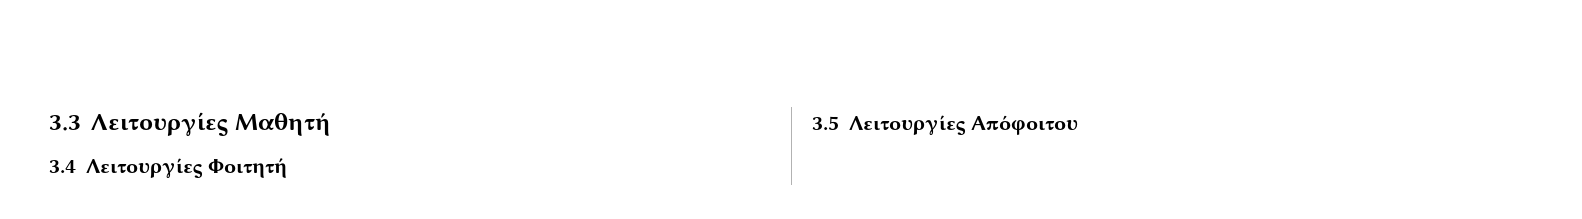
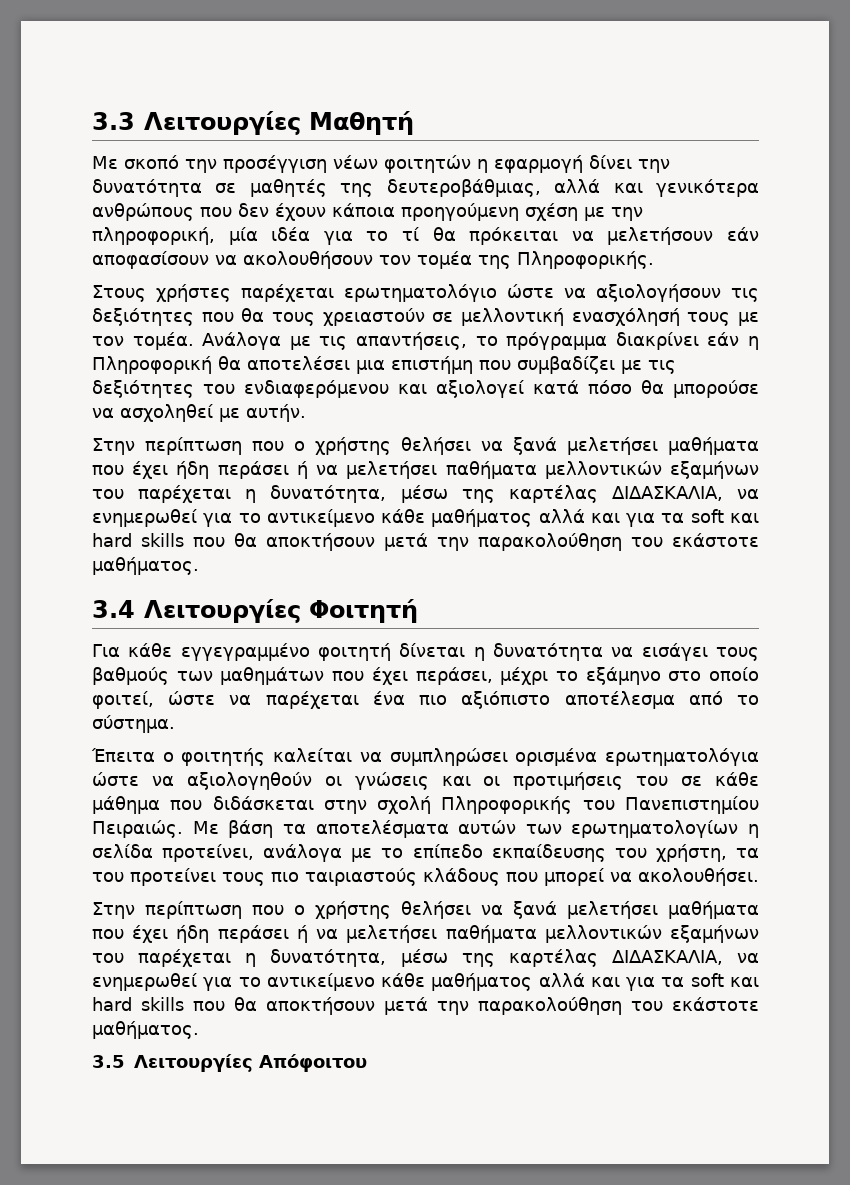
+ Με σκοπό την προσέγγιση νέων φοιτητών η εφαρμογή δίνει την δυνατότητα σε μαθητές της δευτεροβάθμιας, αλλά και γενικότερα ανθρώπους που δεν έχουν κάποια προηγούμενη σχέση με την πληροφορική, μία ιδέα για το τί θα πρόκειται να μελετήσουν εάν αποφασίσουν να ακολουθήσουν τον τομέα της Πληροφορικής.
+ Στους χρήστες παρέχεται ερωτηματολόγιο ώστε να αξιολογήσουν τις δεξιότητες που θα τους χρειαστούν σε μελλοντική ενασχόλησή τους με τον τομέα. Ανάλογα με τις απαντήσεις, το πρόγραμμα διακρίνει εάν η Πληροφορική θα αποτελέσει μια επιστήμη που συμβαδίζει με τις δεξιότητες του ενδιαφερόμενου και αξιολογεί κατά πόσο θα μπορούσε να ασχοληθεί με αυτήν.
+ Στην περίπτωση που ο χρήστης θελήσει να ξανά μελετήσει μαθήματα που έχει ήδη περάσει ή να μελετήσει παθήματα μελλοντικών εξαμήνων του παρέχεται η δυνατότητα, μέσω της καρτέλας ΔΙΔΑΣΚΑΛΙΑ, να ενημερωθεί για το αντικείμενο κάθε μαθήματος αλλά και για τα soft και hard skills που θα αποκτήσουν μετά την παρακολούθηση του εκάστοτε μαθήματος.
  3.4 Λειτουργίες Φοιτητή
+ Για κάθε εγγεγραμμένο φοιτητή δίνεται η δυνατότητα να εισάγει τους βαθμούς των μαθημάτων που έχει περάσει, μέχρι το εξάμηνο στο οποίο φοιτεί, ώστε να παρέχεται ένα πιο αξιόπιστο αποτέλεσμα από το σύστημα.
+ Έπειτα ο φοιτητής καλείται να συμπληρώσει ορισμένα ερωτηματολόγια ώστε να αξιολογηθούν οι γνώσεις και οι προτιμήσεις του σε κάθε μάθημα που διδάσκεται στην σχολή Πληροφορικής του Πανεπιστημίου Πειραιώς. Με βάση τα αποτελέσματα αυτών των ερωτηματολογίων η σελίδα προτείνει, ανάλογα με το επίπεδο εκπαίδευσης του χρήστη, τα του προτείνει τους πιο ταιριαστούς κλάδους που μπορεί να ακολουθήσει.
+ Στην περίπτωση που ο χρήστης θελήσει να ξανά μελετήσει μαθήματα που έχει ήδη περάσει ή να μελετήσει παθήματα μελλοντικών εξαμήνων του παρέχεται η δυνατότητα, μέσω της καρτέλας ΔΙΔΑΣΚΑΛΙΑ, να ενημερωθεί για το αντικείμενο κάθε μαθήματος αλλά και για τα soft και hard skills που θα αποκτήσουν μετά την παρακολούθηση του εκάστοτε μαθήματος.

